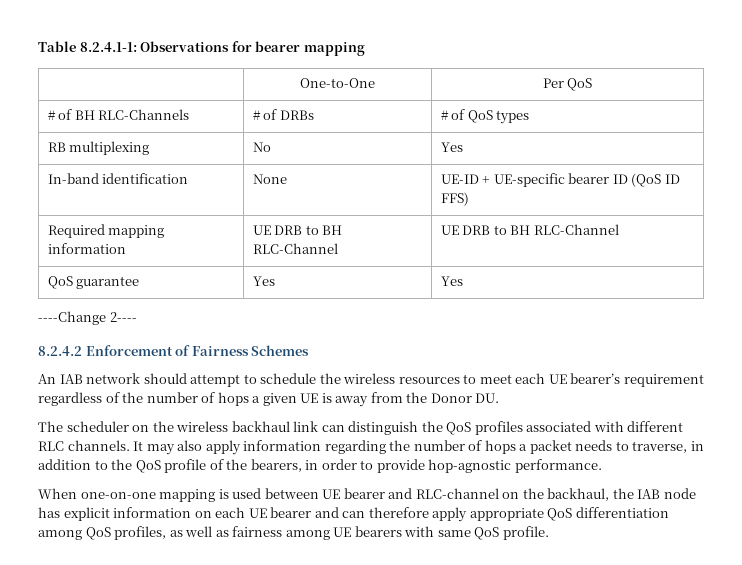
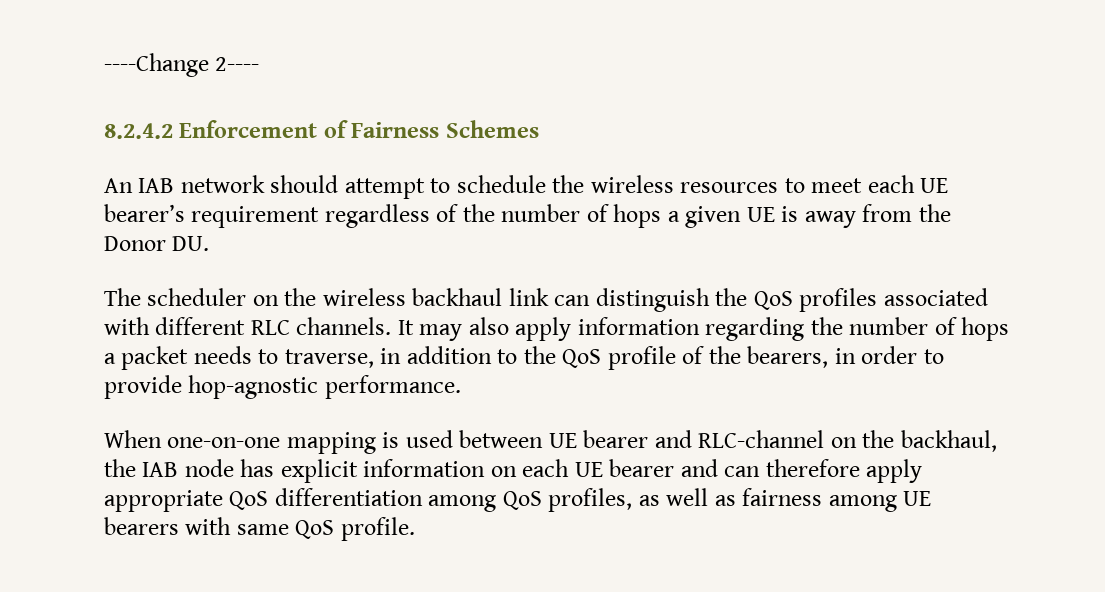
- Table 8.2.4.1-1: Observations for bearer mapping
- | One-to-One | Per QoS
- # of BH RLC-Channels | # of DRBs | # of QoS types
- RB multiplexing | No | Yes
- In-band identification | None | UE-ID + UE-specific bearer ID (QoS ID FFS)
- Required mapping information | UE DRB to BH RLC-Channel | UE DRB to BH RLC-Channel
- QoS guarantee | Yes | Yes

